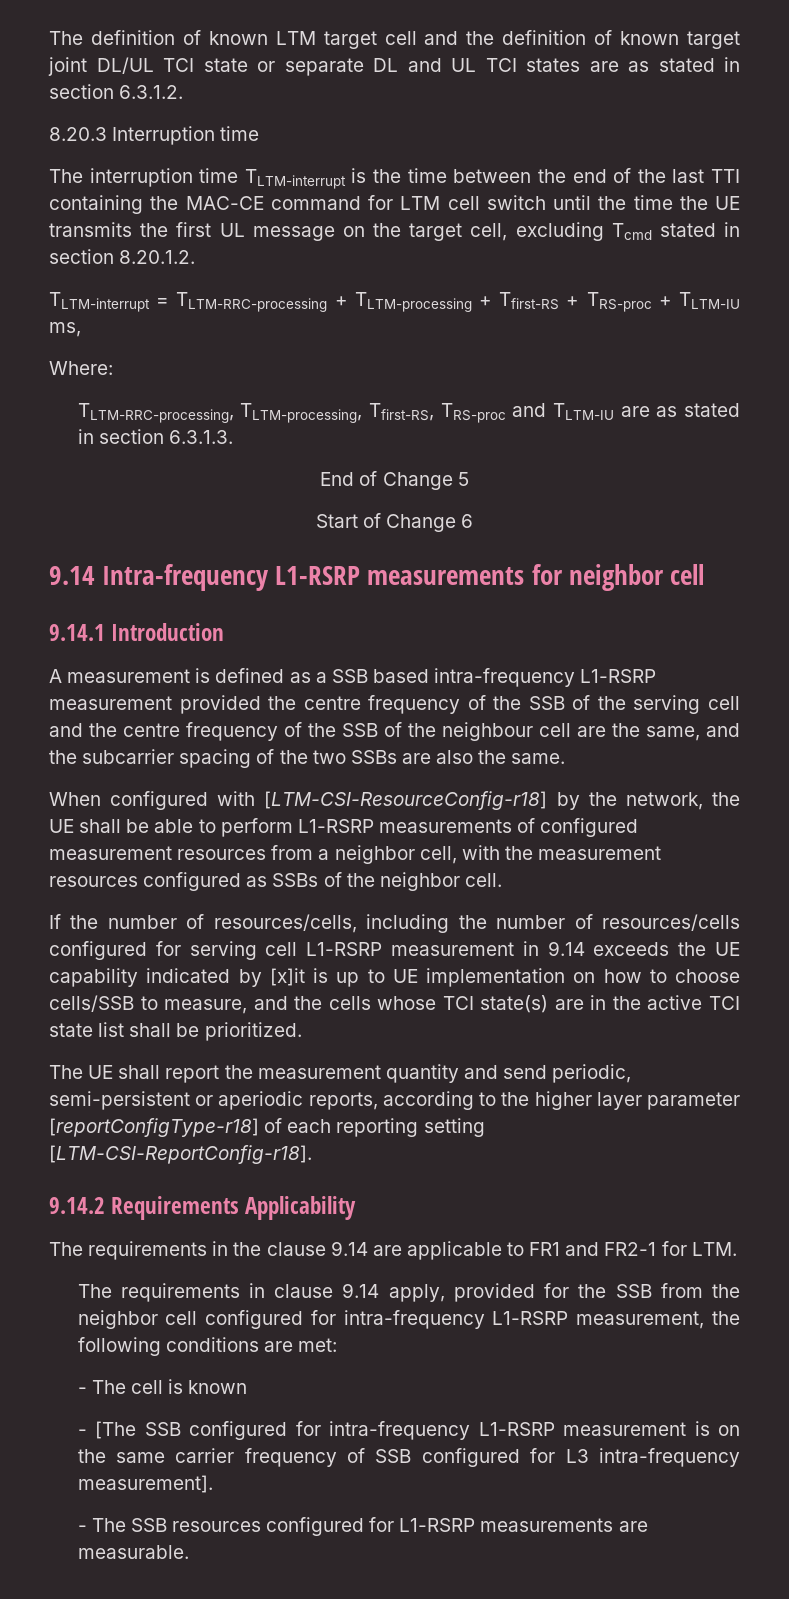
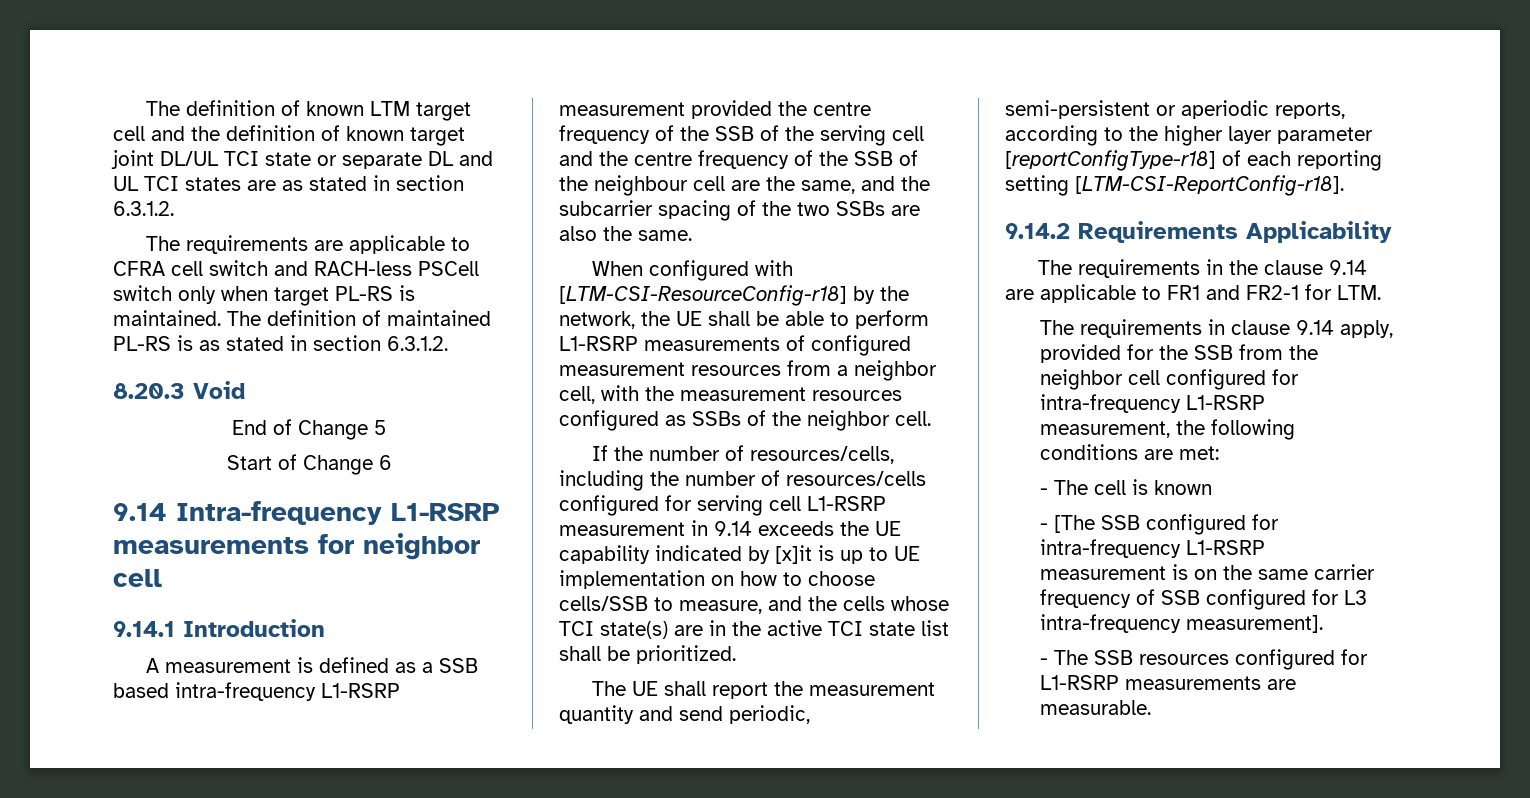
- 8.20.3 Interruption time
- The interruption time TLTM-interrupt is the time between the end of the last TTI containing the MAC-CE command for LTM cell switch until the time the UE transmits the first UL message on the target cell, excluding Tcmd stated in section 8.20.1.2.
- TLTM-interrupt = TLTM-RRC-processing + TLTM-processing + Tfirst-RS + TRS-proc + TLTM-IU ms,
- Where:
- TLTM-RRC-processing, TLTM-processing, Tfirst-RS, TRS-proc and TLTM-IU are as stated in section 6.3.1.3.
+ The requirements are applicable to CFRA cell switch and RACH-less PSCell switch only when target PL-RS is maintained. The definition of maintained PL-RS is as stated in section 6.3.1.2.
+ 8.20.3 Void

